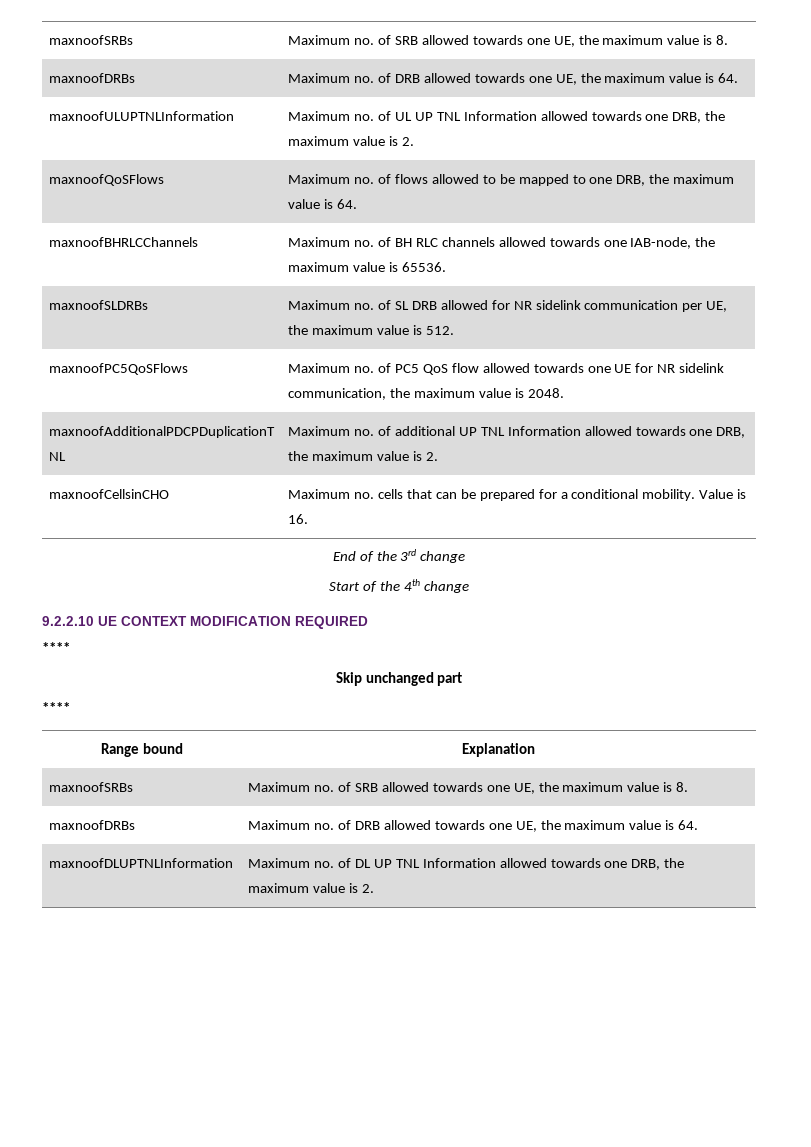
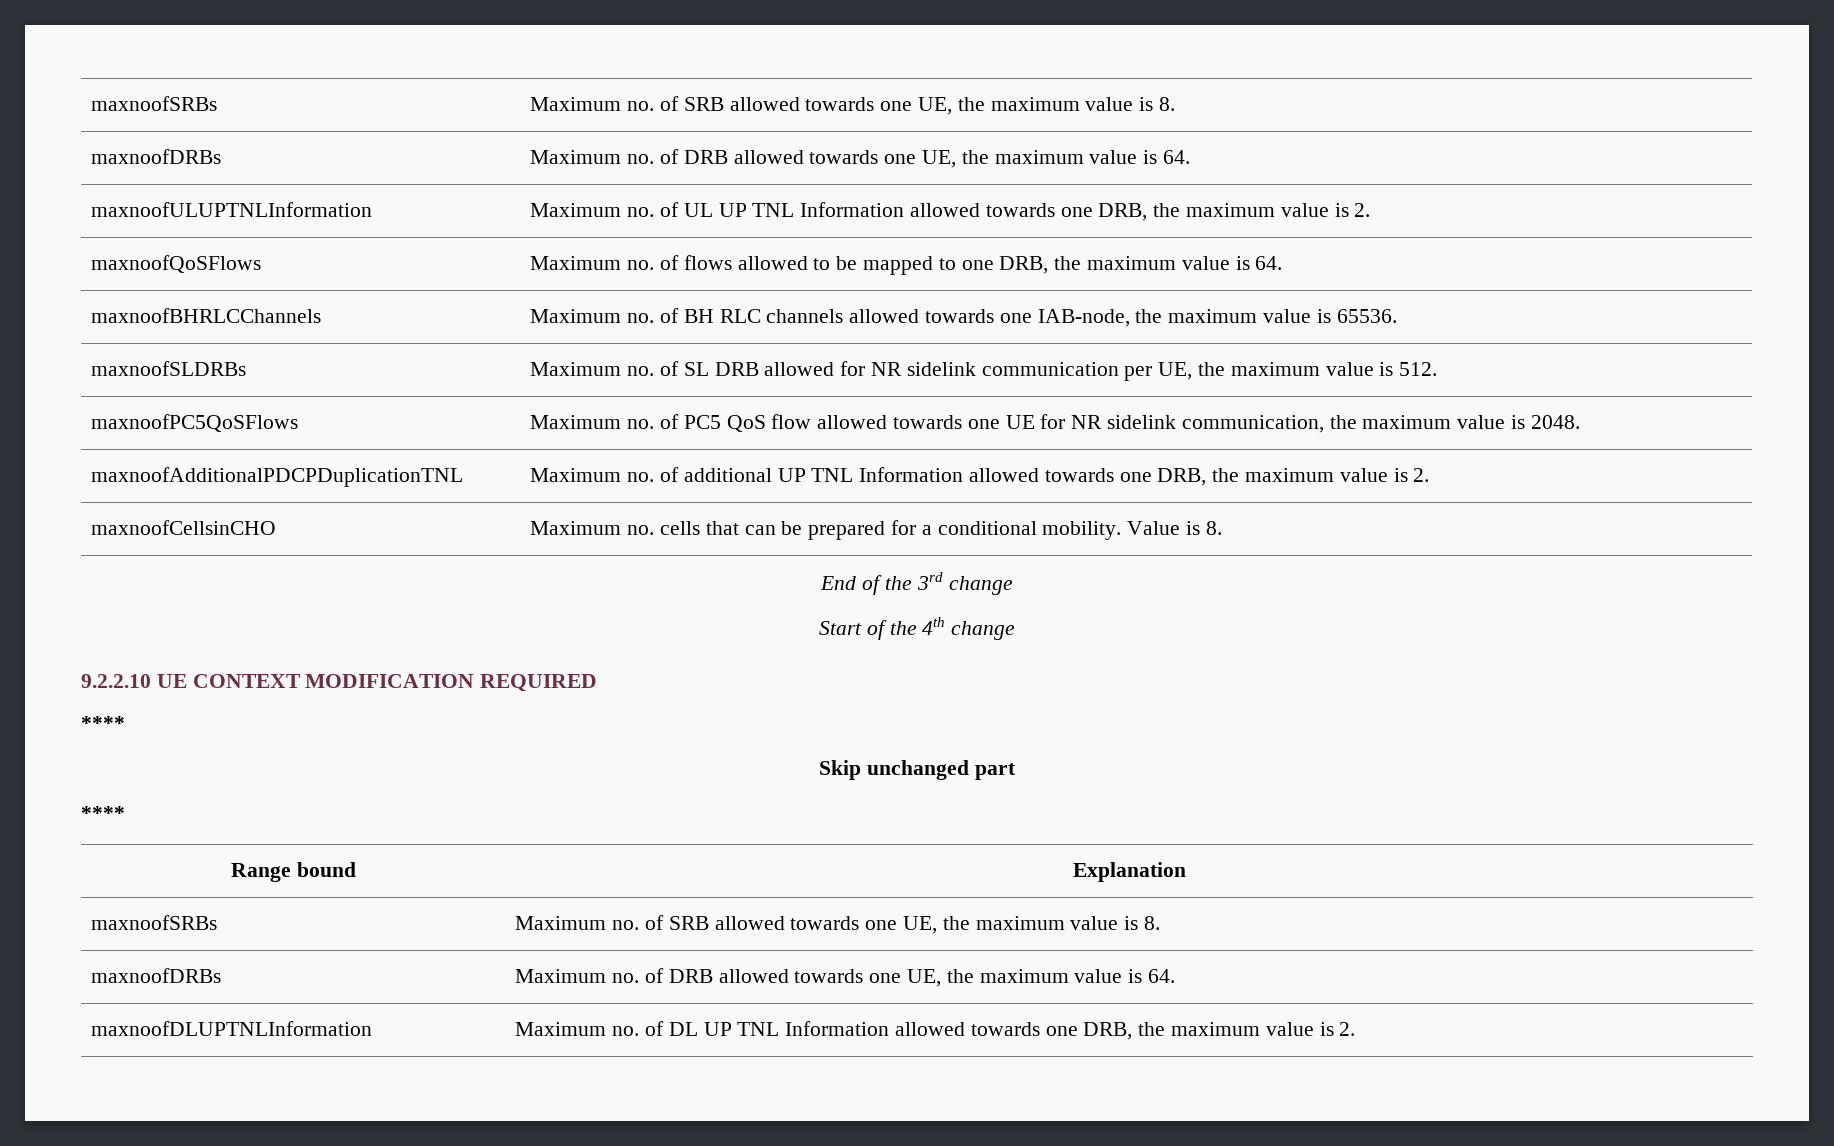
- maxnoofCellsinCHO | Maximum no. cells that can be prepared for a conditional mobility. Value is 16.
+ maxnoofCellsinCHO | Maximum no. cells that can be prepared for a conditional mobility. Value is 8.

